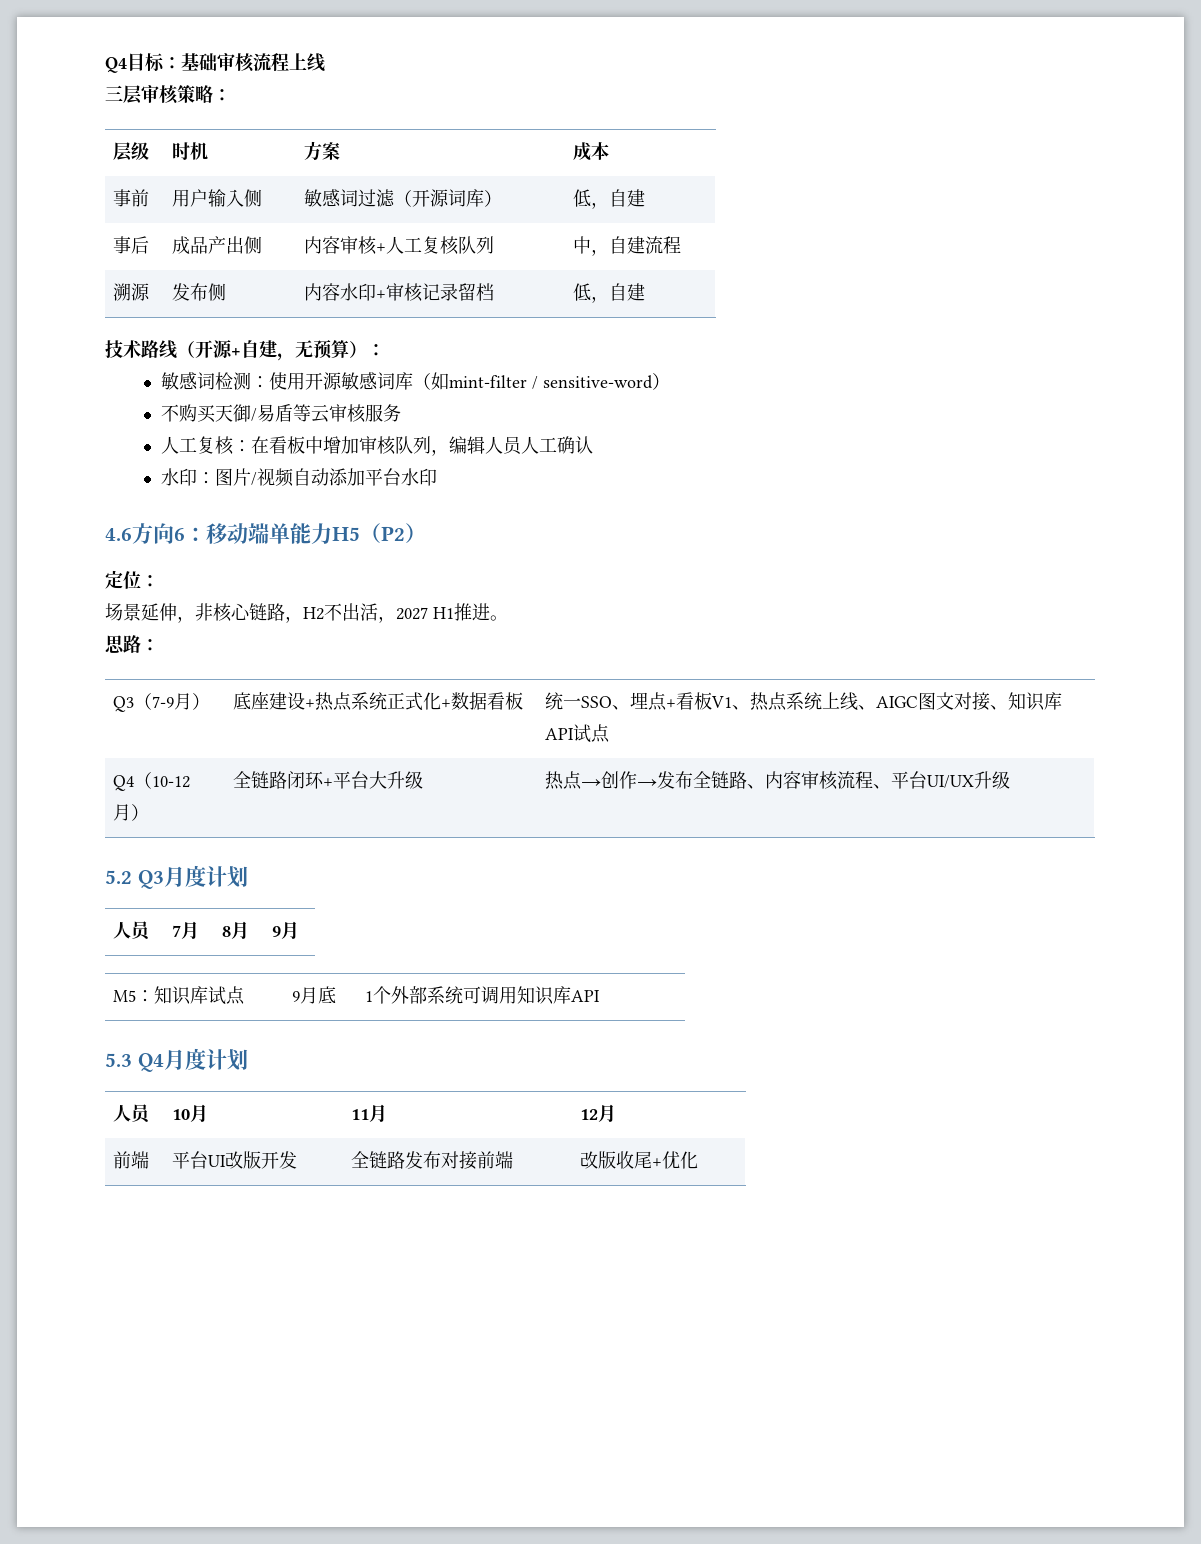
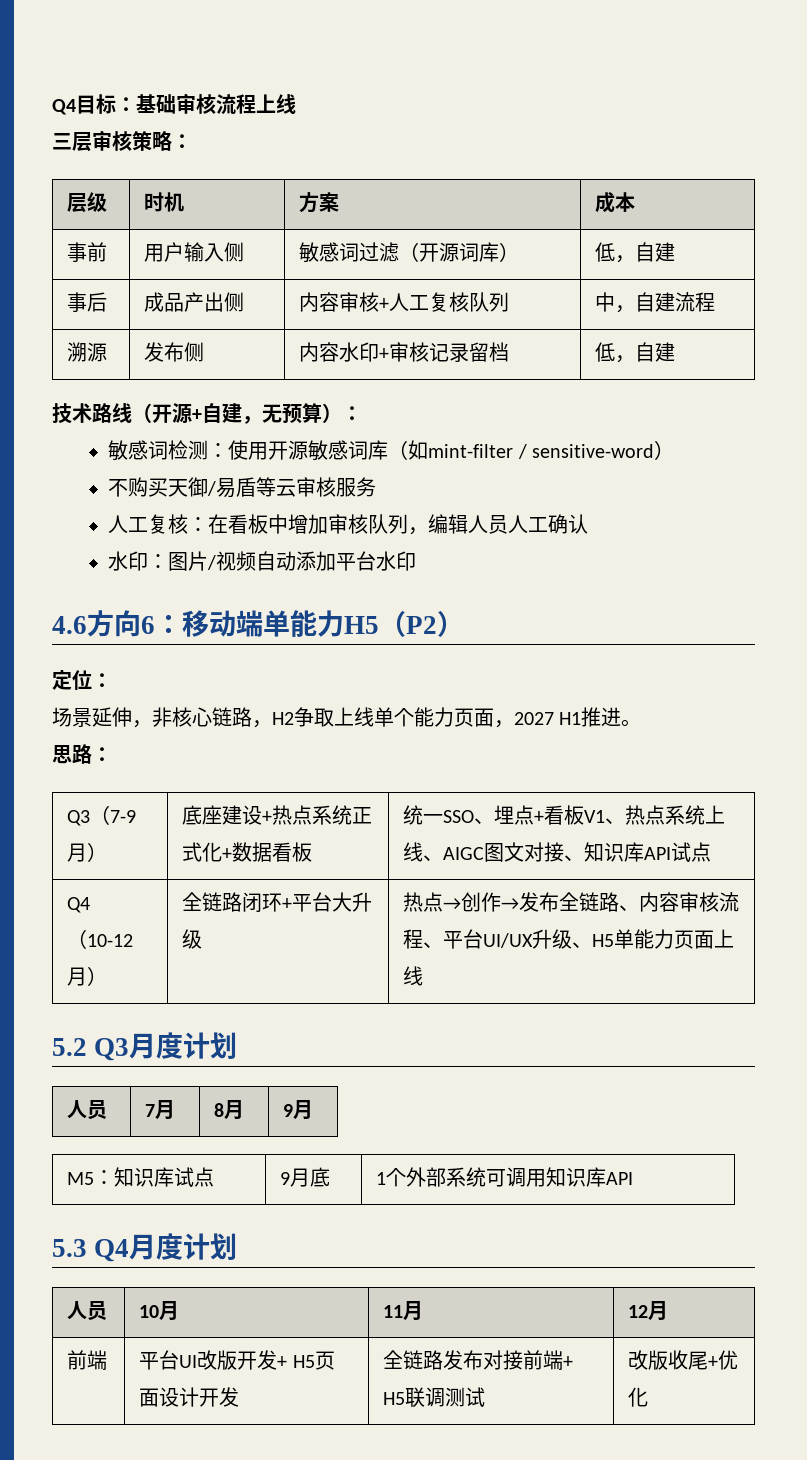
- 场景延伸，非核心链路，H2不出活，2027 H1推进。
+ 场景延伸，非核心链路，H2争取上线单个能力页面，2027 H1推进。
- Q4（10-12月） | 全链路闭环+平台大升级 | 热点→创作→发布全链路、内容审核流程、平台UI/UX升级
+ Q4（10-12月） | 全链路闭环+平台大升级 | 热点→创作→发布全链路、内容审核流程、平台UI/UX升级、H5单能力页面上线
- 前端 | 平台UI改版开发 | 全链路发布对接前端 | 改版收尾+优化
+ 前端 | 平台UI改版开发+ H5页面设计开发 | 全链路发布对接前端+ H5联调测试 | 改版收尾+优化

